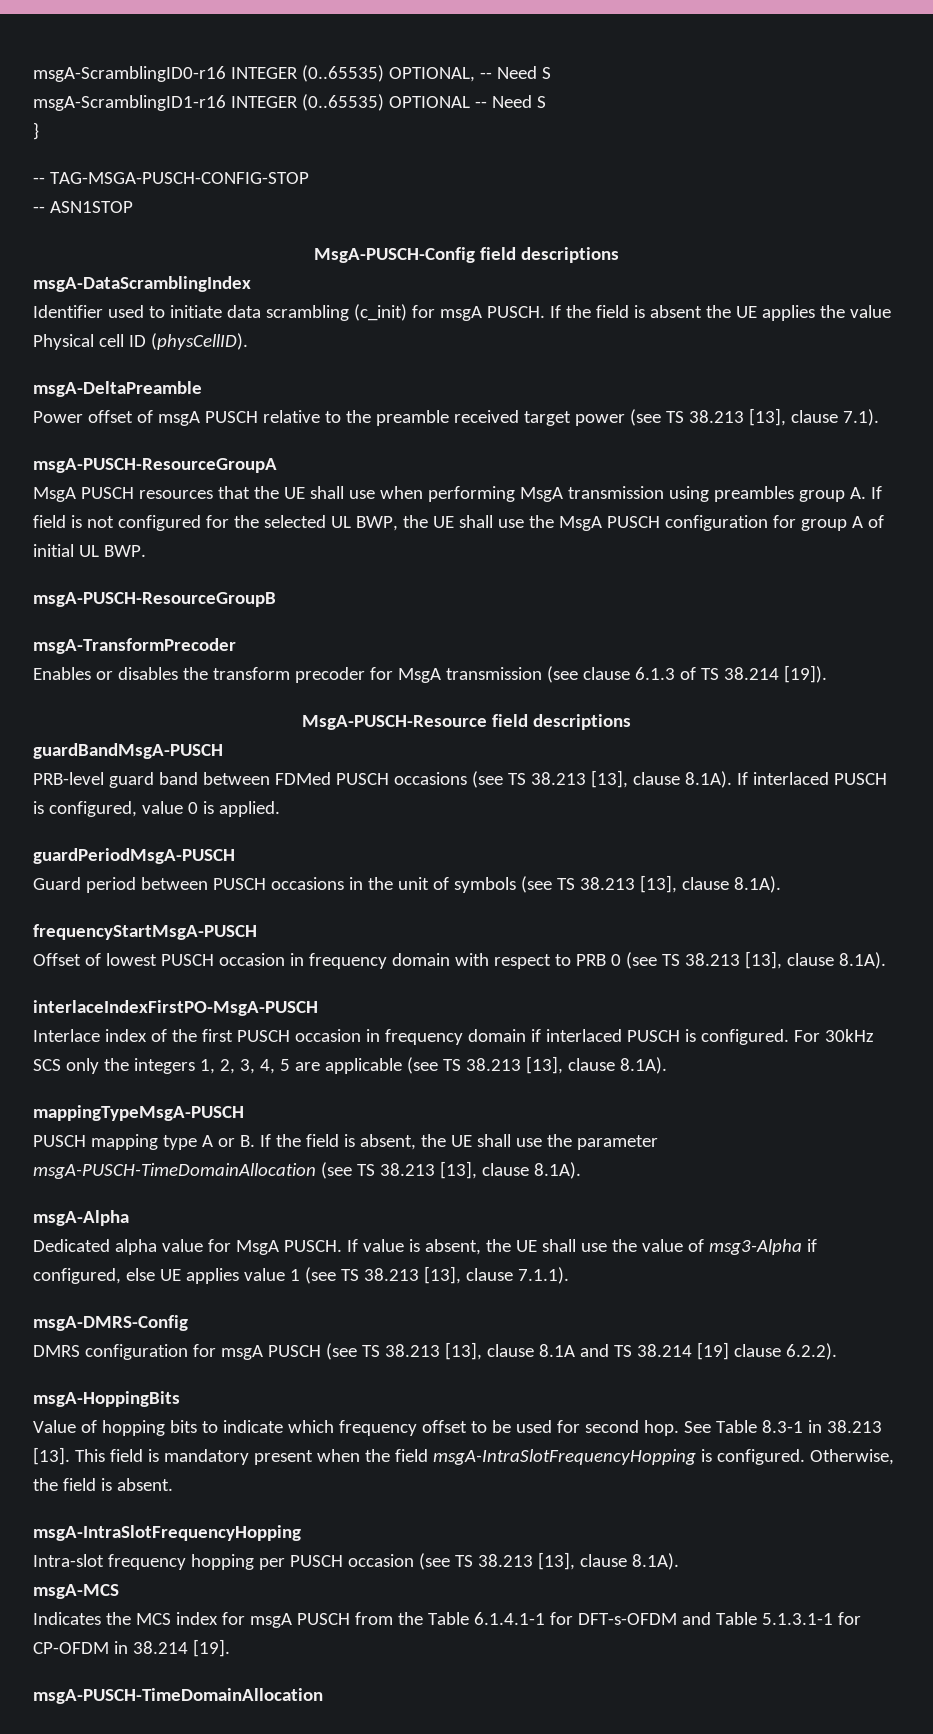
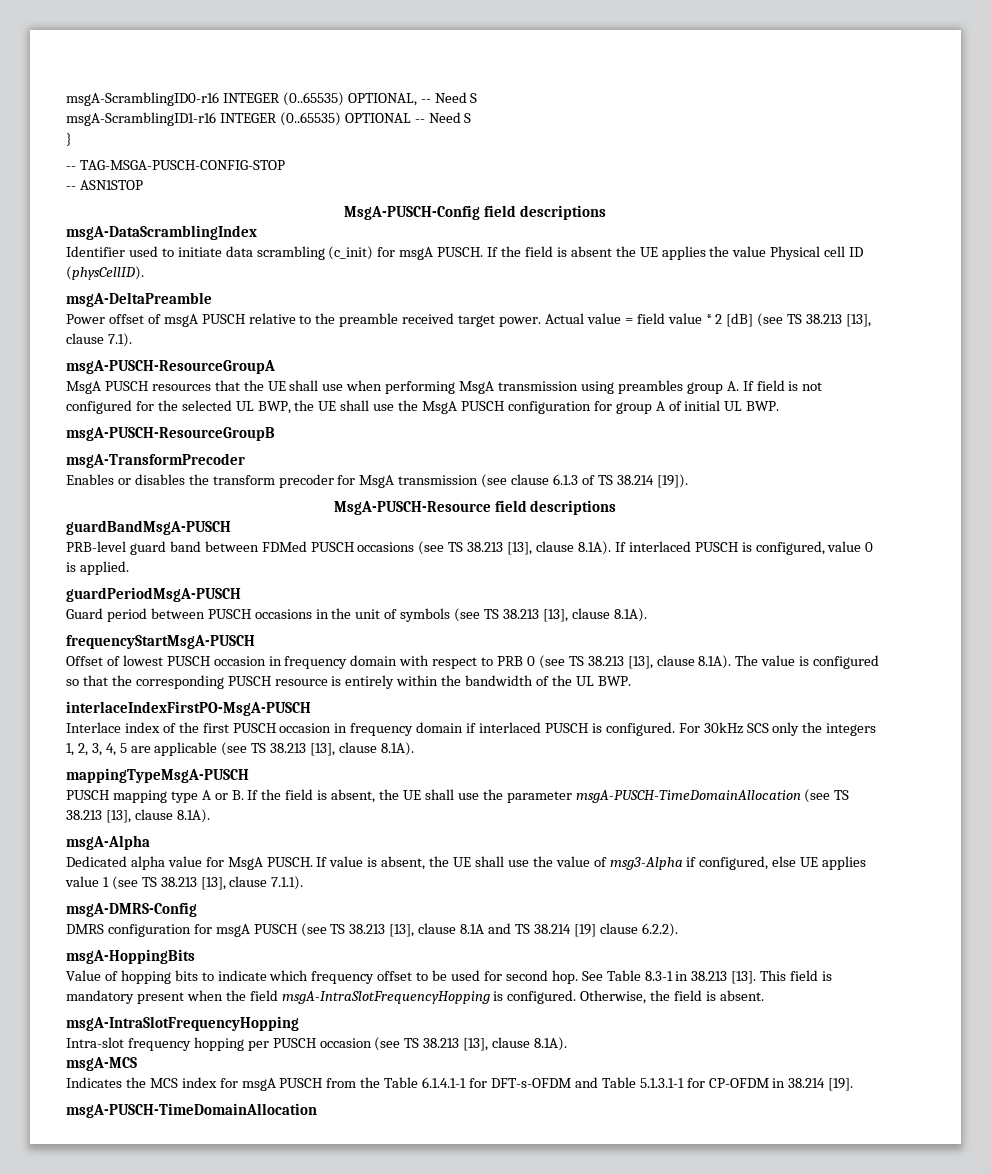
- Power offset of msgA PUSCH relative to the preamble received target power (see TS 38.213 [13], clause 7.1).
+ Power offset of msgA PUSCH relative to the preamble received target power. Actual value = field value * 2 [dB] (see TS 38.213 [13], clause 7.1).
- Offset of lowest PUSCH occasion in frequency domain with respect to PRB 0 (see TS 38.213 [13], clause 8.1A).
+ Offset of lowest PUSCH occasion in frequency domain with respect to PRB 0 (see TS 38.213 [13], clause 8.1A). The value is configured so that the corresponding PUSCH resource is entirely within the bandwidth of the UL BWP.

